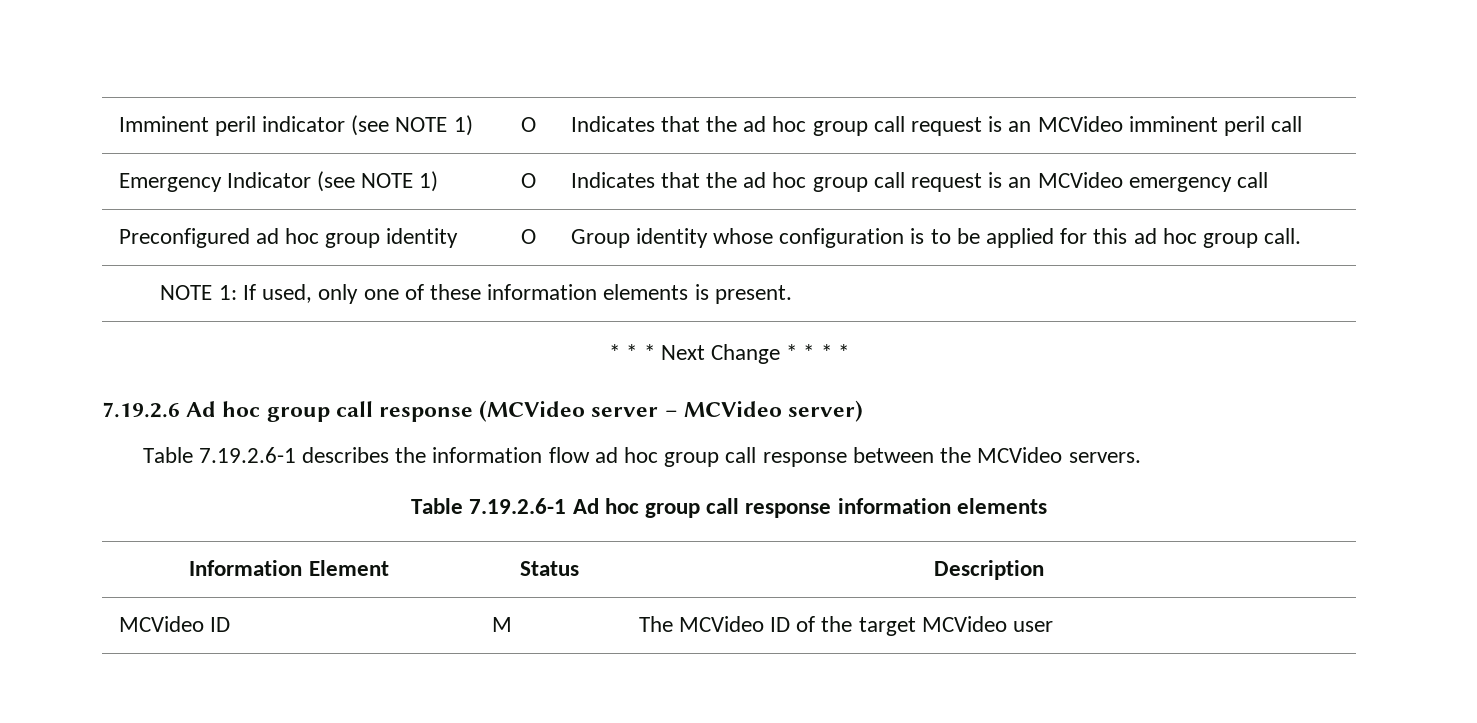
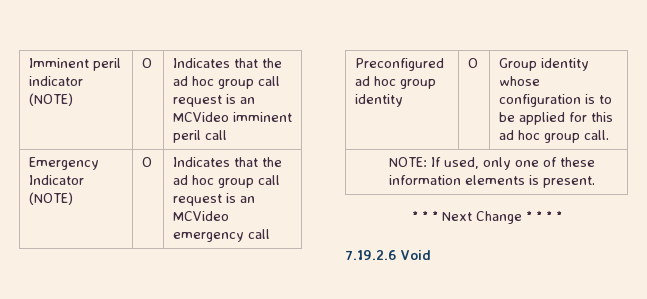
- Imminent peril indicator (see NOTE 1) | O | Indicates that the ad hoc group call request is an MCVideo imminent peril call
+ Imminent peril indicator (NOTE) | O | Indicates that the ad hoc group call request is an MCVideo imminent peril call
- Emergency Indicator (see NOTE 1) | O | Indicates that the ad hoc group call request is an MCVideo emergency call
+ Emergency Indicator (NOTE) | O | Indicates that the ad hoc group call request is an MCVideo emergency call
- NOTE 1: If used, only one of these information elements is present.
+ NOTE: If used, only one of these information elements is present.
- 7.19.2.6 Ad hoc group call response (MCVideo server – MCVideo server)
- Table 7.19.2.6-1 describes the information flow ad hoc group call response between the MCVideo servers.
- Table 7.19.2.6-1 Ad hoc group call response information elements
- Information Element | Status | Description
- MCVideo ID | M | The MCVideo ID of the target MCVideo user
+ 7.19.2.6 Void

